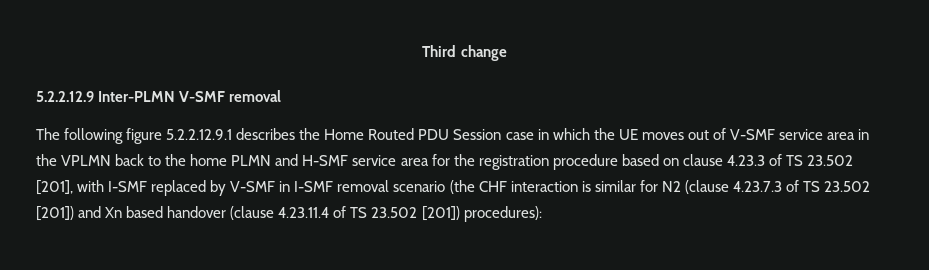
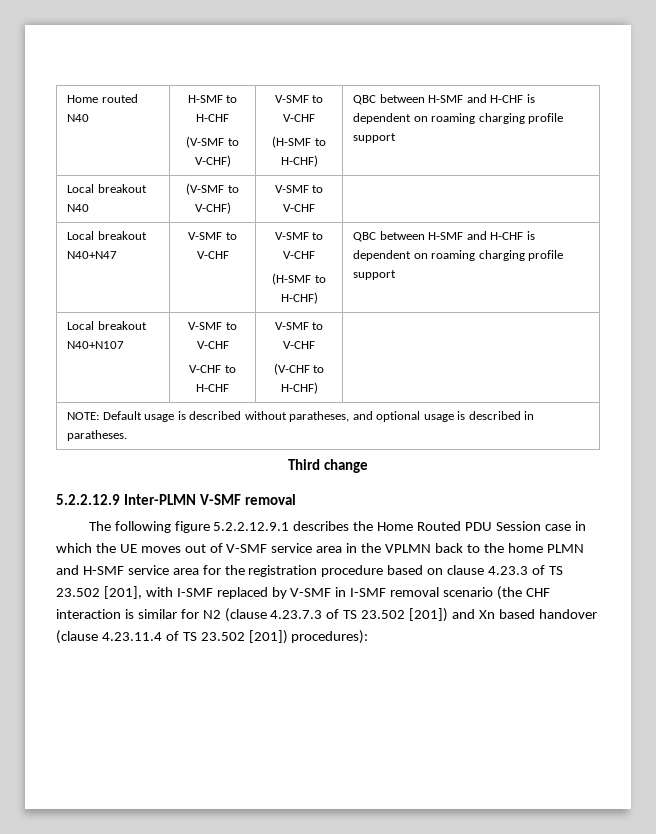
+ Home routed N40 | H-SMF to H-CHF
+ (V-SMF to V-CHF) | V-SMF to V-CHF
+ (H-SMF to H-CHF) | QBC between H-SMF and H-CHF is dependent on roaming charging profile support
+ Local breakout N40 | (V-SMF to V-CHF) | V-SMF to V-CHF |
+ Local breakout N40+N47 | V-SMF to V-CHF | V-SMF to V-CHF
+ (H-SMF to H-CHF) | QBC between H-SMF and H-CHF is dependent on roaming charging profile support
+ Local breakout N40+N107 | V-SMF to V-CHF
+ V-CHF to H-CHF | V-SMF to V-CHF
+ (V-CHF to H-CHF) |
+ NOTE: Default usage is described without paratheses, and optional usage is described in paratheses.

